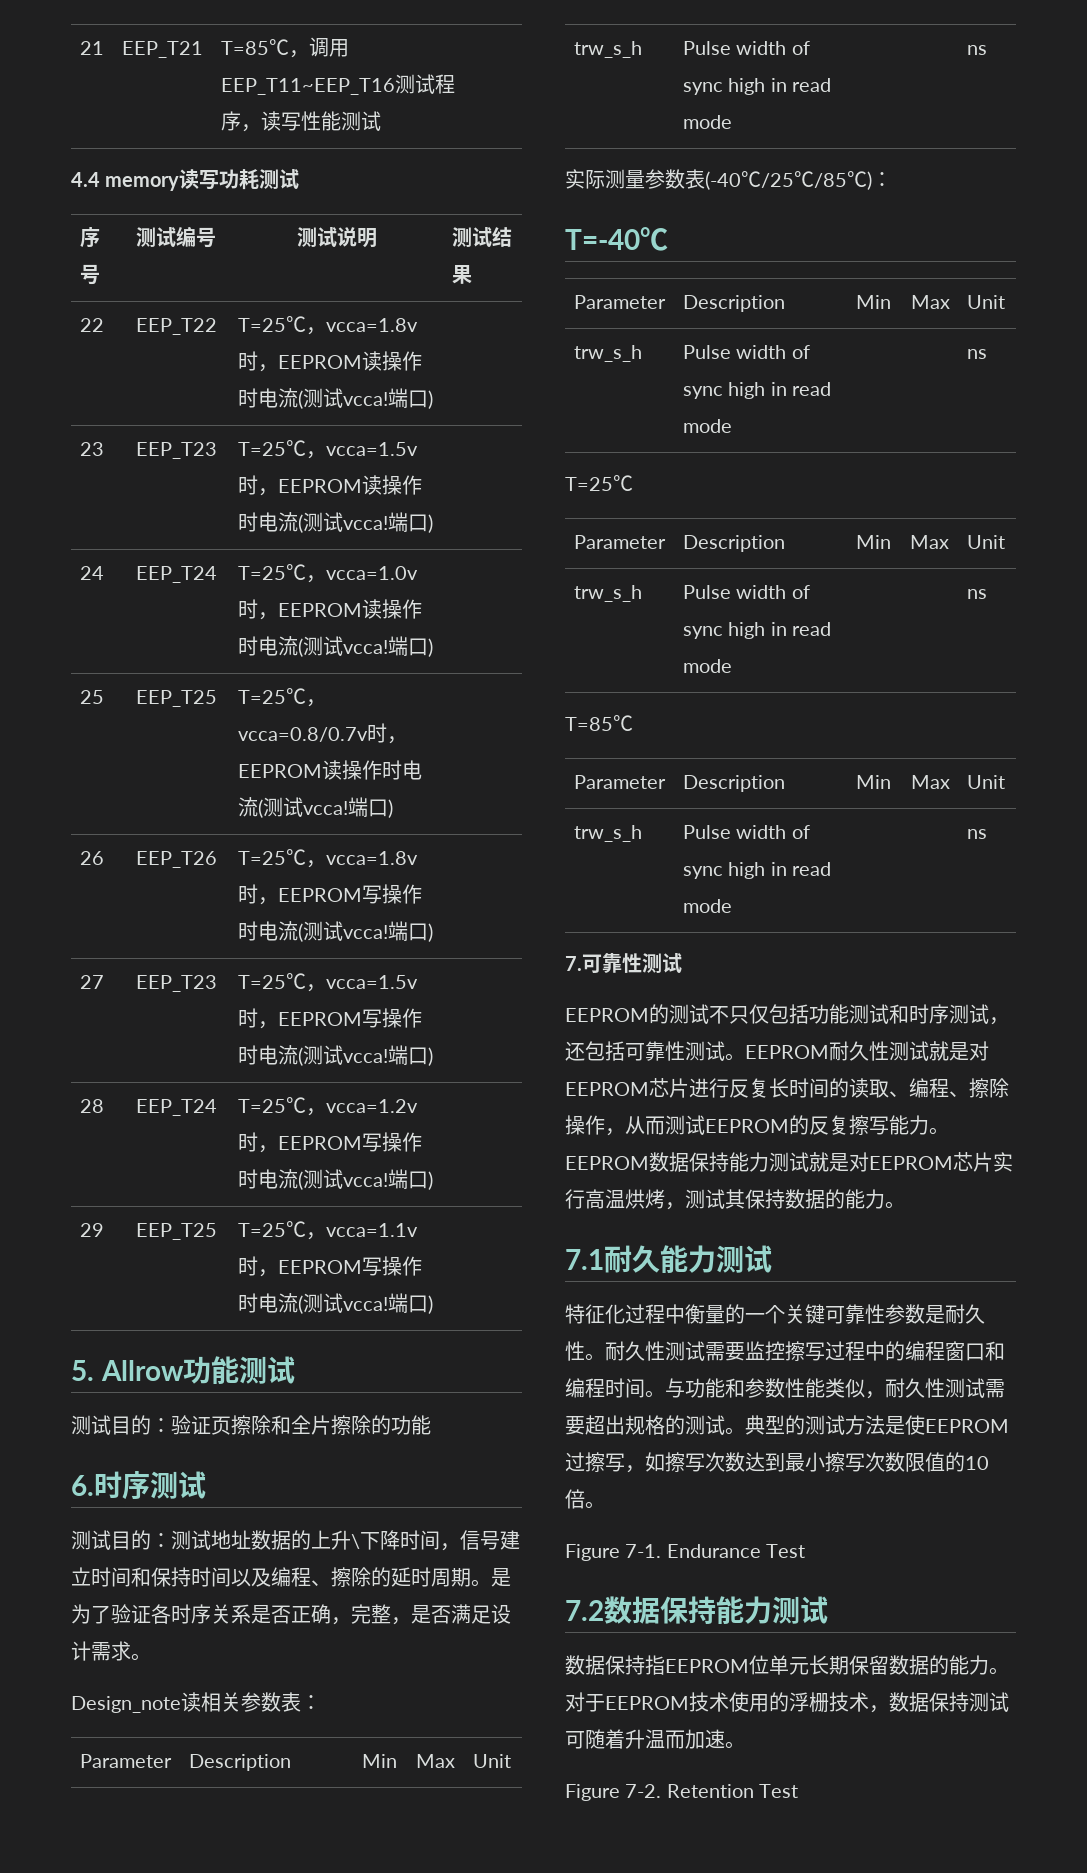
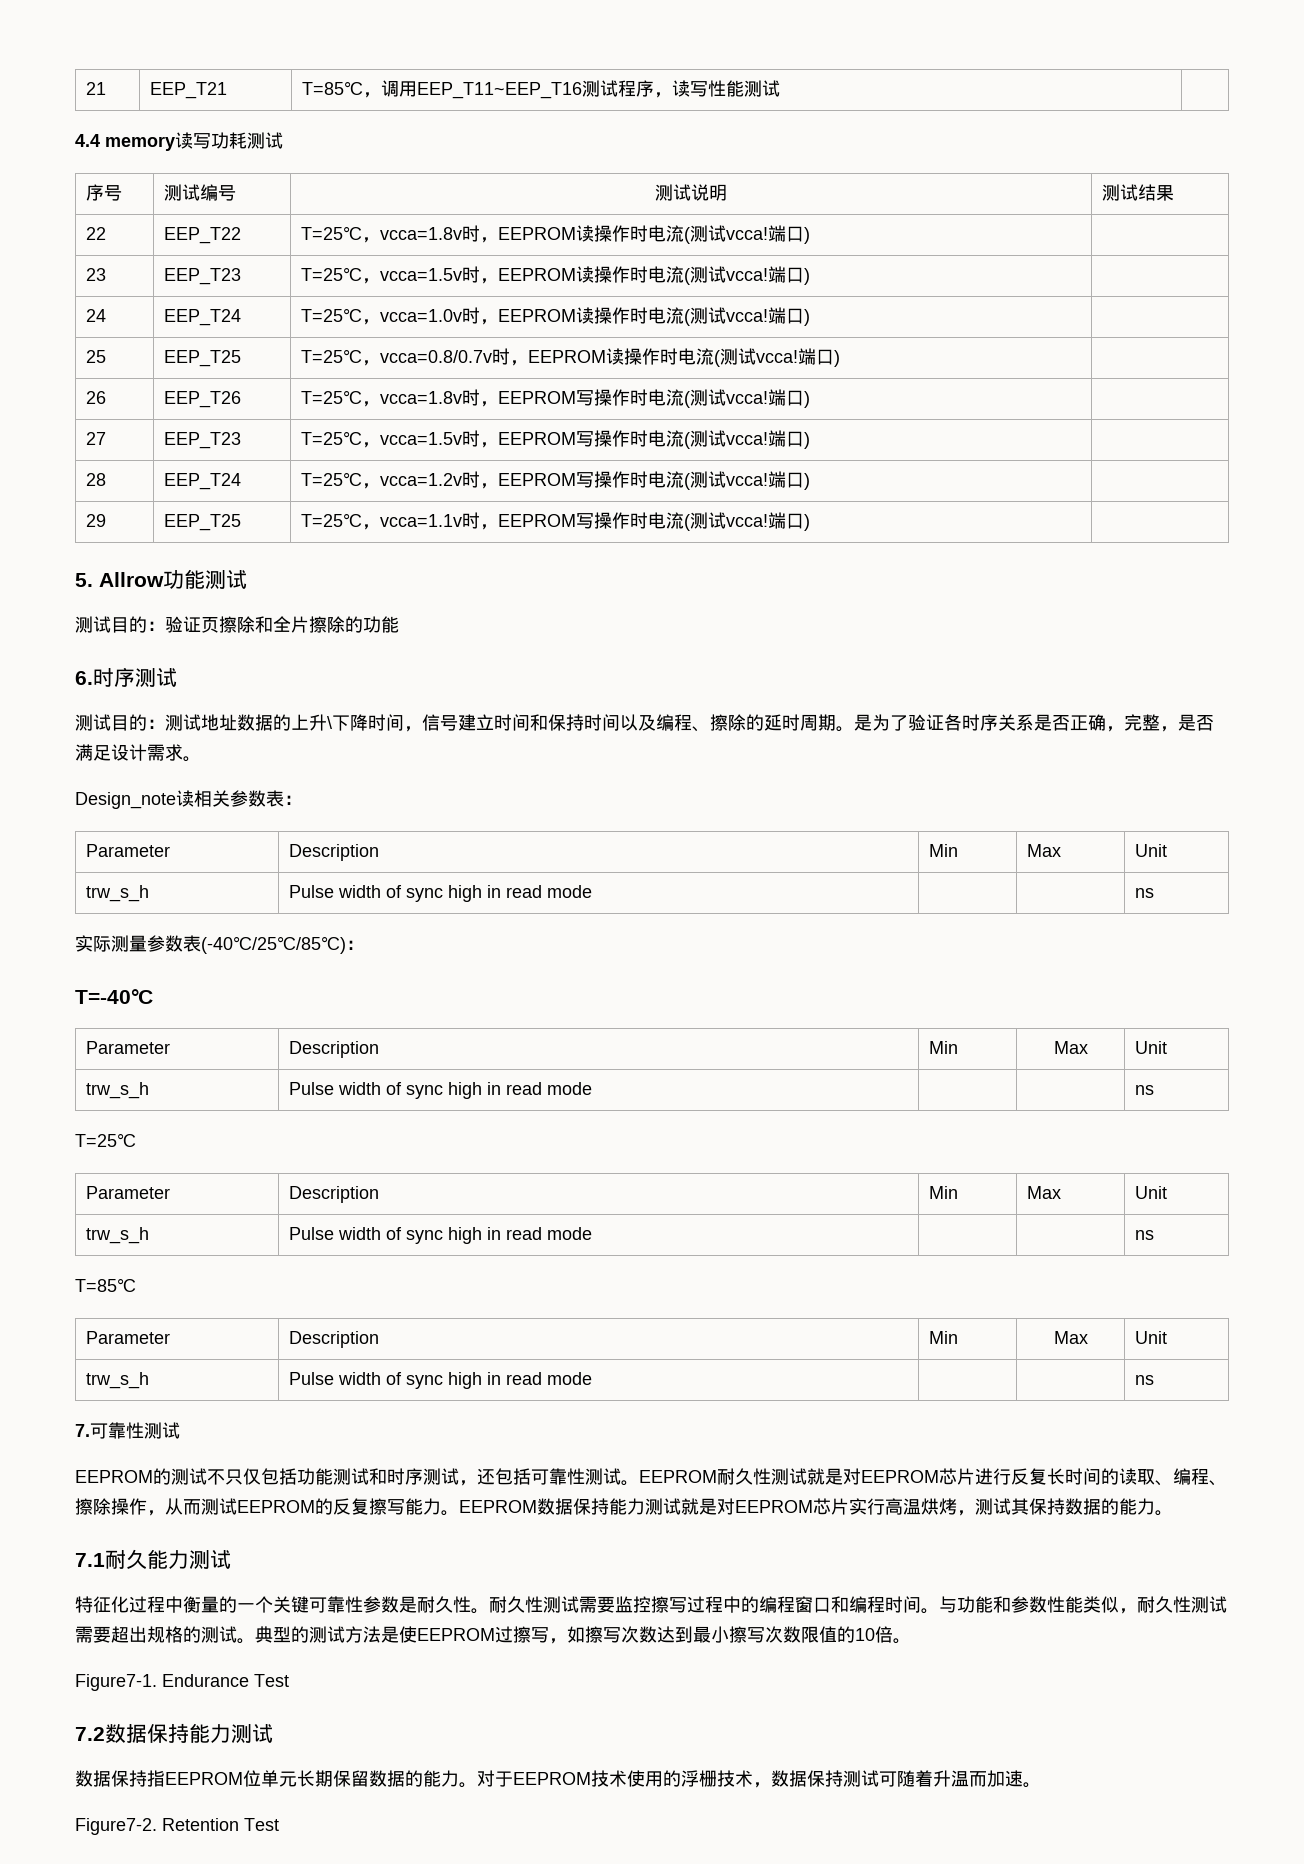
- Figure 7-1.
+ Figure7-1.
- Figure 7-2.
+ Figure7-2.

